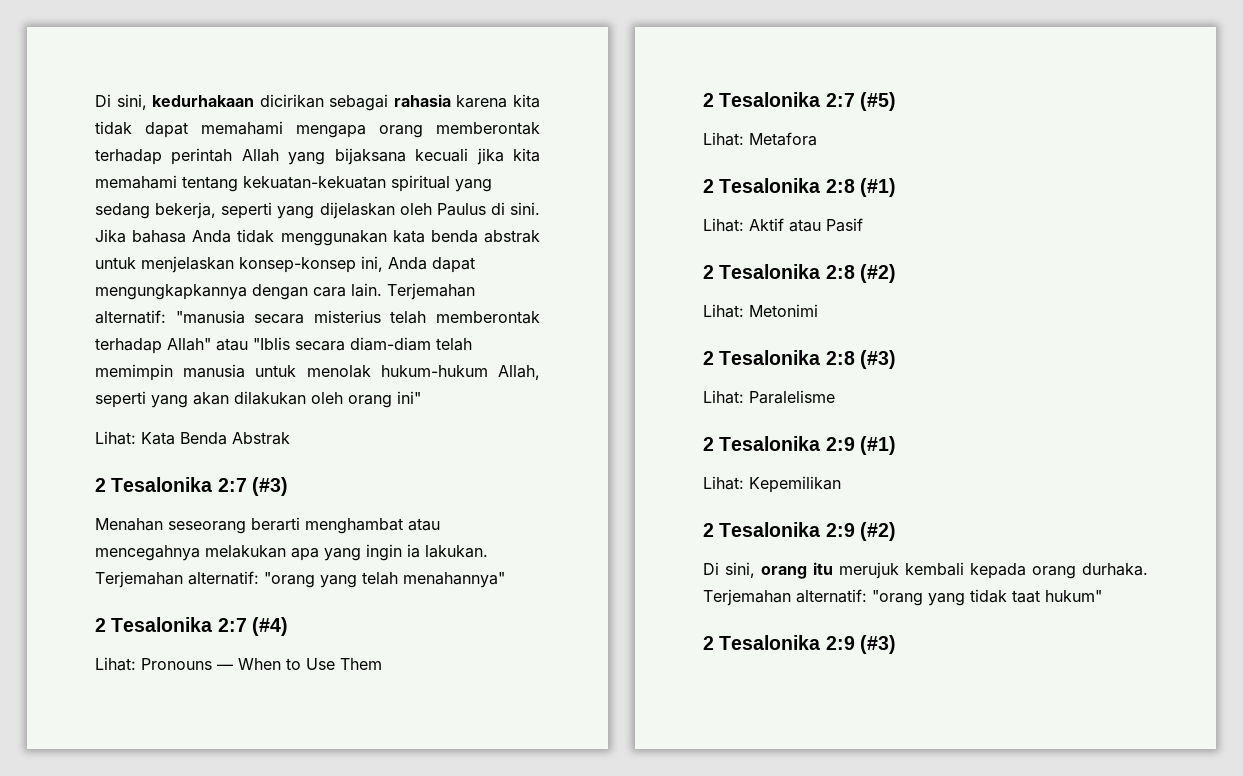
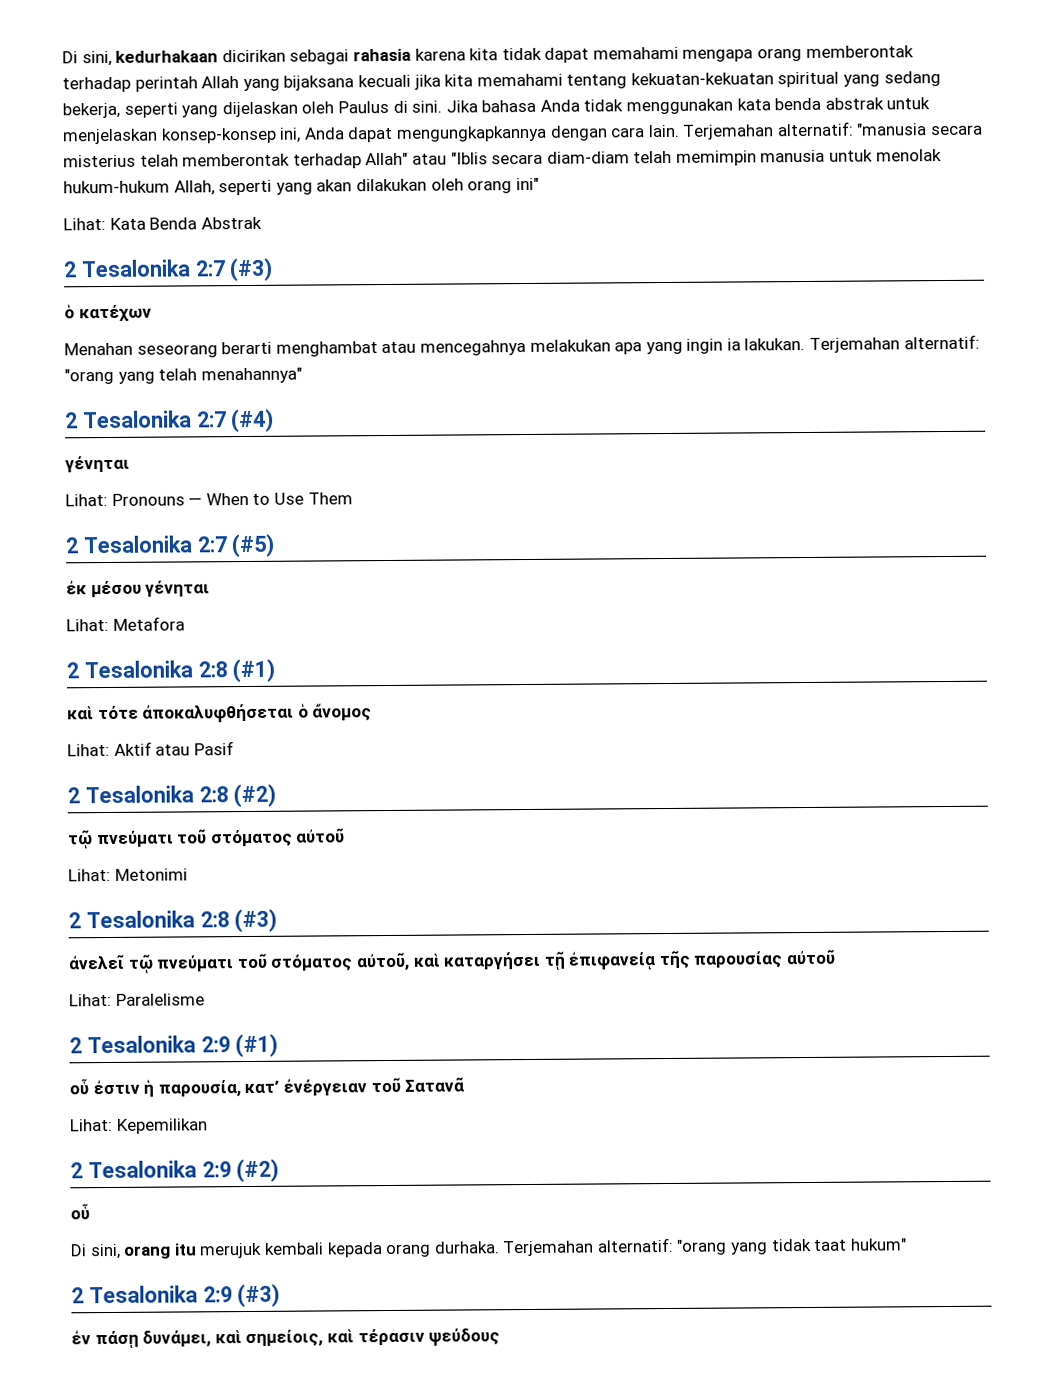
+ ὁ κατέχων
  2 Tesalonika 2:7 (#4)
+ γένηται
+ ἐκ μέσου γένηται
+ καὶ τότε ἀποκαλυφθήσεται ὁ ἄνομος
+ τῷ πνεύματι τοῦ στόματος αὐτοῦ
+ ἀνελεῖ τῷ πνεύματι τοῦ στόματος αὐτοῦ, καὶ καταργήσει τῇ ἐπιφανείᾳ τῆς παρουσίας αὐτοῦ
+ οὗ ἐστιν ἡ παρουσία, κατ’ ἐνέργειαν τοῦ Σατανᾶ
  2 Tesalonika 2:9 (#2)
+ οὗ
+ ἐν πάσῃ δυνάμει, καὶ σημείοις, καὶ τέρασιν ψεύδους

